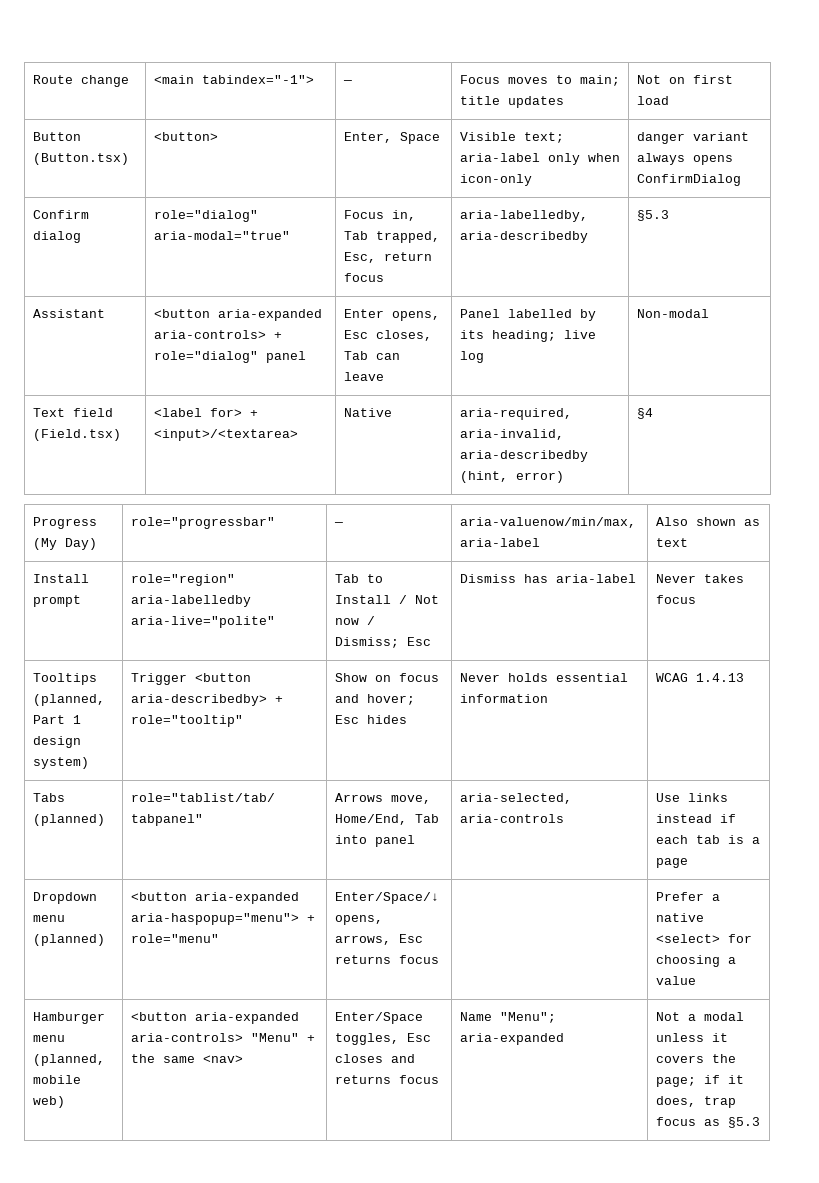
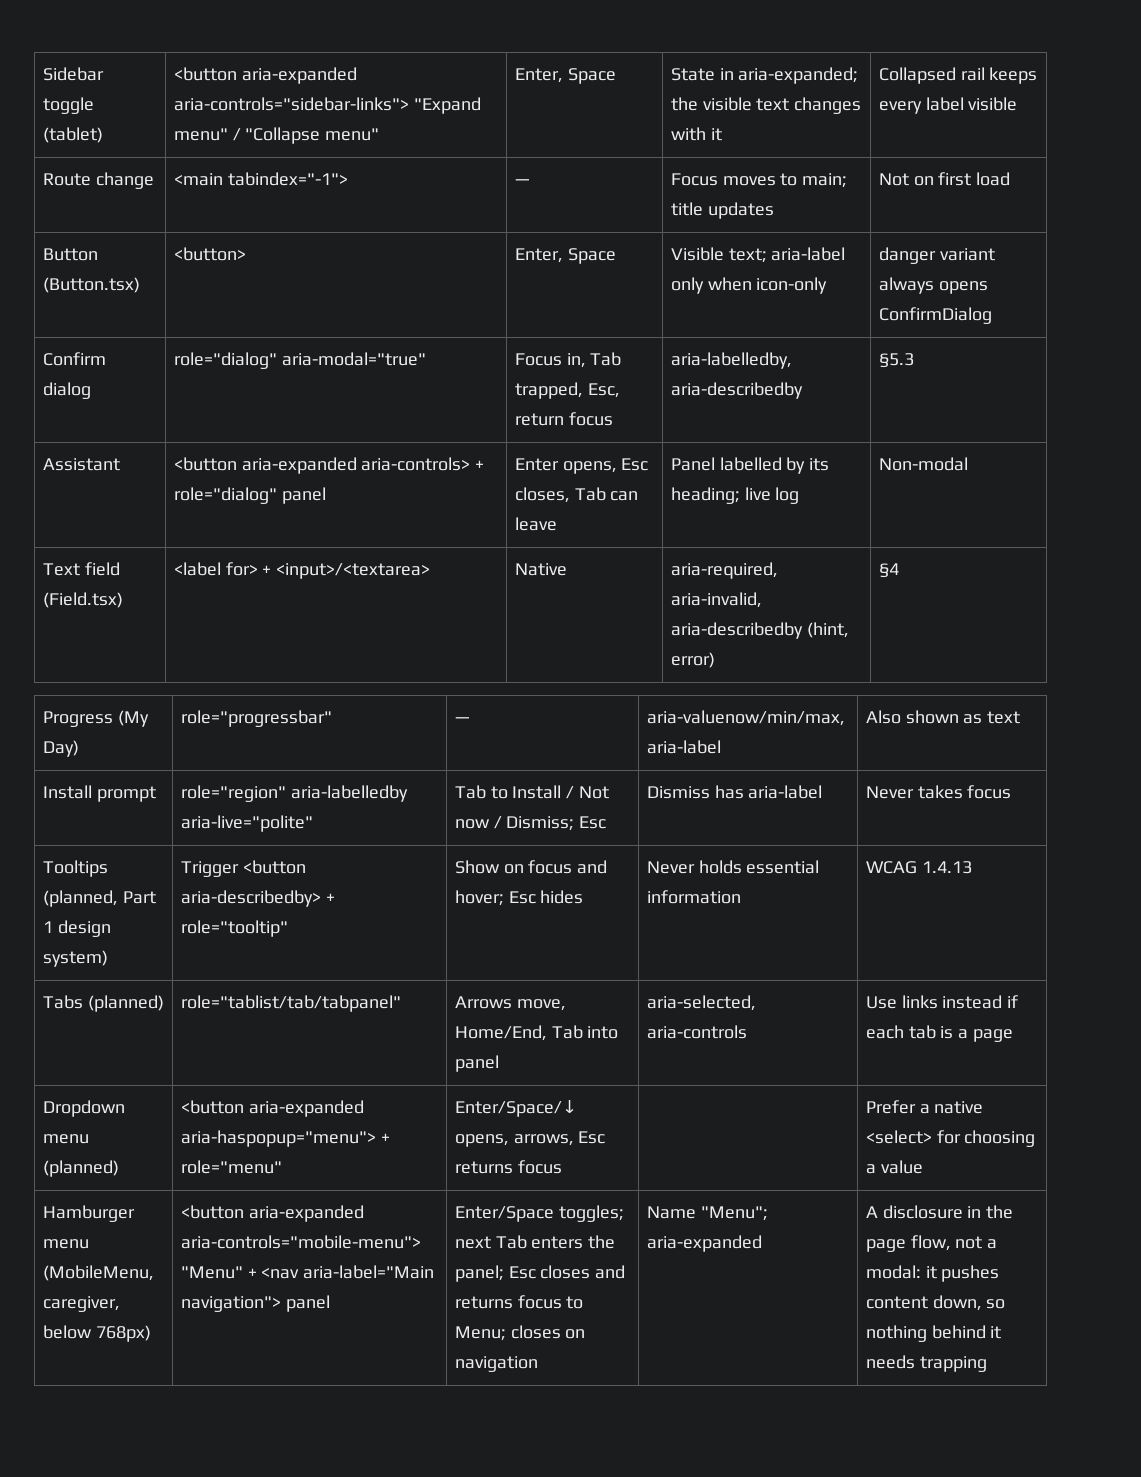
+ Sidebar toggle (tablet) | <button aria-expanded aria-controls="sidebar-links"> "Expand menu" / "Collapse menu" | Enter, Space | State in aria-expanded; the visible text changes with it | Collapsed rail keeps every label visible
- Hamburger menu (planned, mobile web) | <button aria-expanded aria-controls> "Menu" + the same <nav> | Enter/Space toggles, Esc closes and returns focus | Name "Menu"; aria-expanded | Not a modal unless it covers the page; if it does, trap focus as §5.3
+ Hamburger menu (MobileMenu, caregiver, below 768px) | <button aria-expanded aria-controls="mobile-menu"> "Menu" + <nav aria-label="Main navigation"> panel | Enter/Space toggles; next Tab enters the panel; Esc closes and returns focus to Menu; closes on navigation | Name "Menu"; aria-expanded | A disclosure in the page flow, not a modal: it pushes content down, so nothing behind it needs trapping

